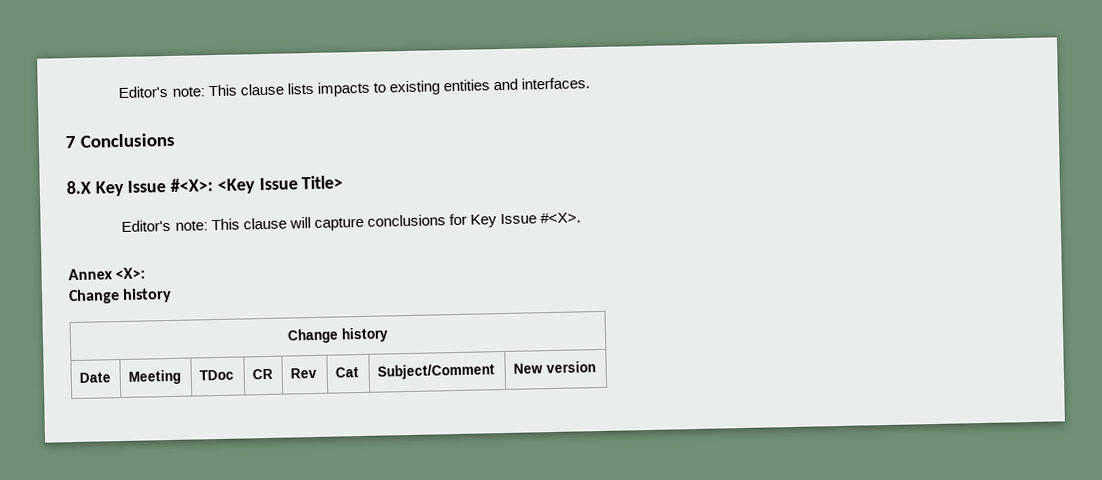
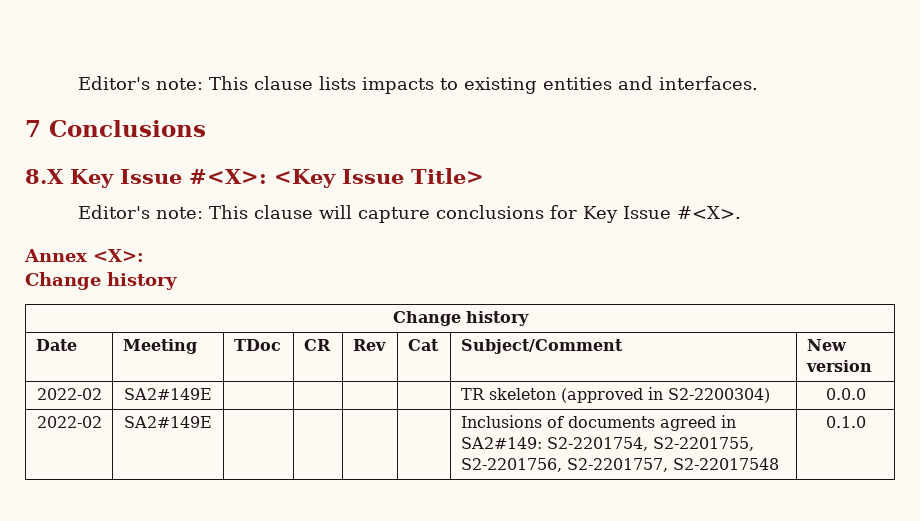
+ 2022-02 | SA2#149E | | | | | TR skeleton (approved in S2-2200304) | 0.0.0
+ 2022-02 | SA2#149E | | | | | Inclusions of documents agreed in SA2#149: S2-2201754, S2-2201755, S2-2201756, S2-2201757, S2-22017548 | 0.1.0

